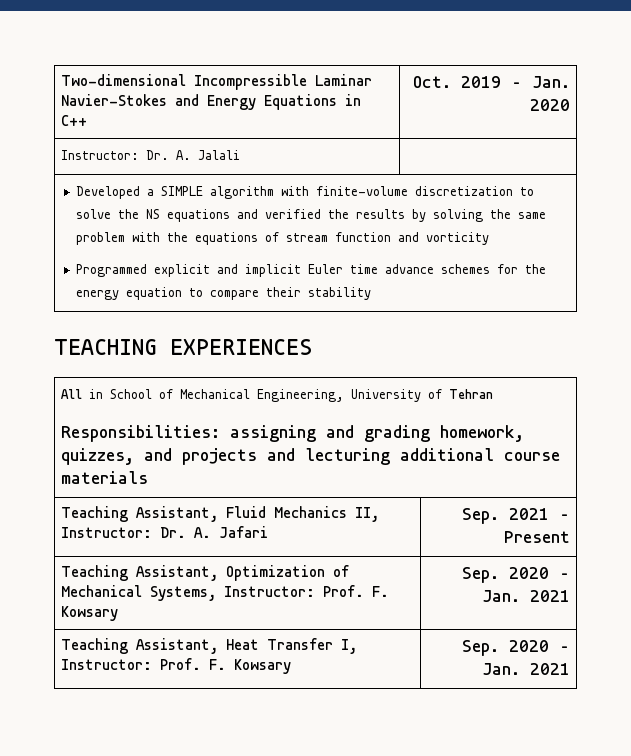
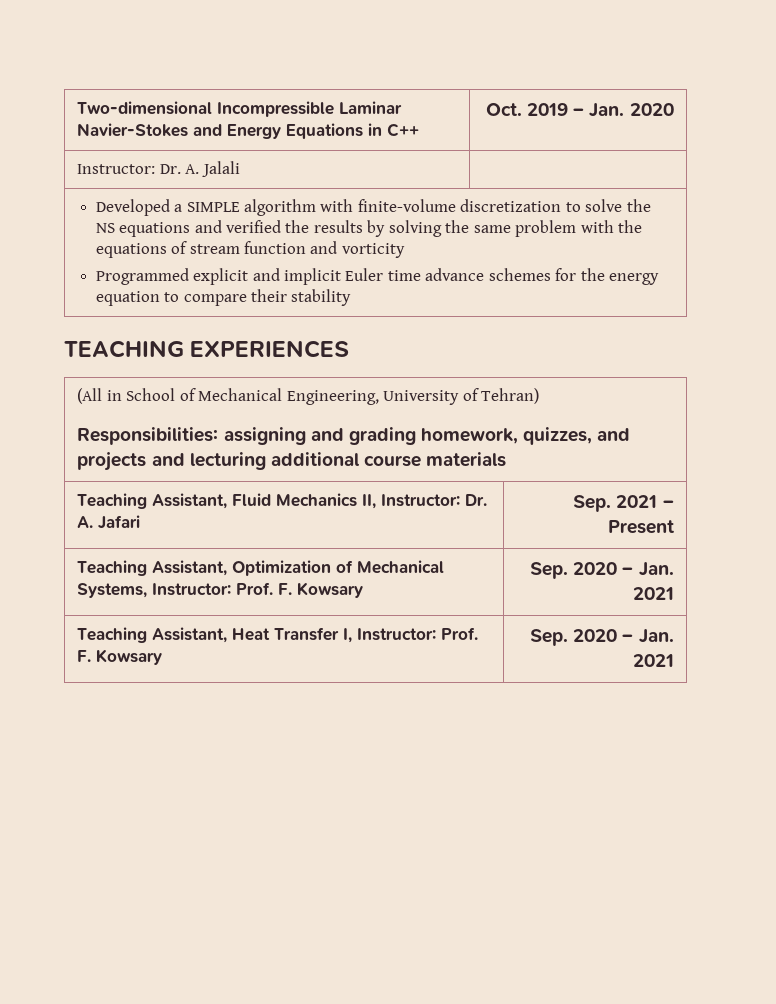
- All in School of Mechanical Engineering, University of Tehran
+ (All in School of Mechanical Engineering, University of Tehran)

